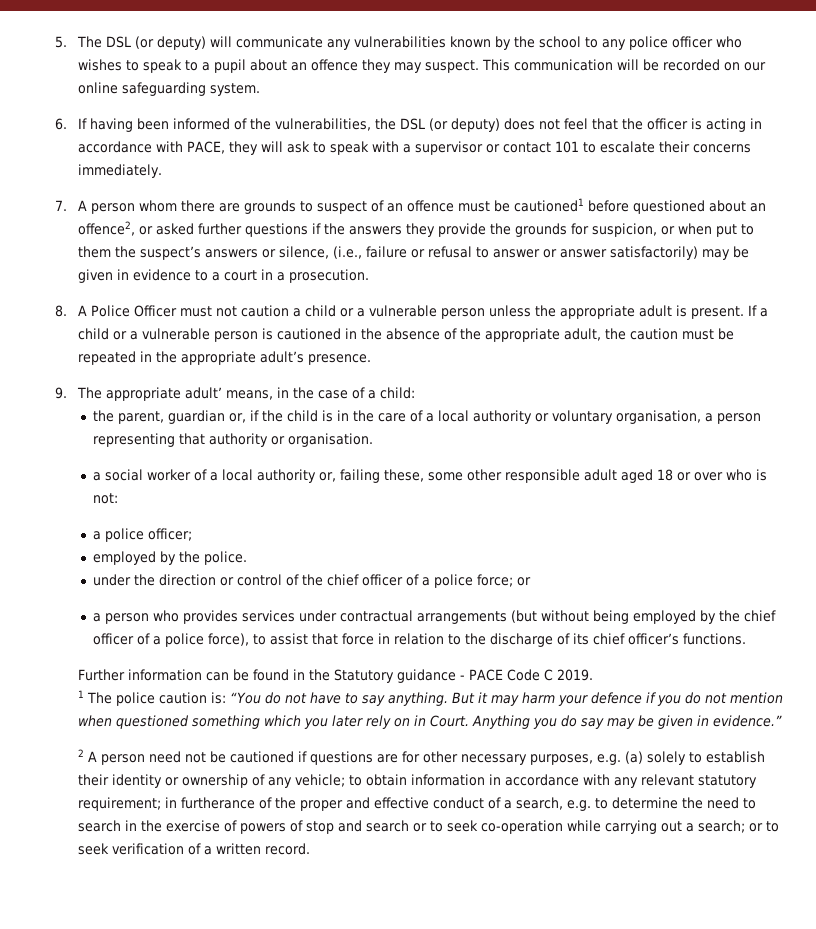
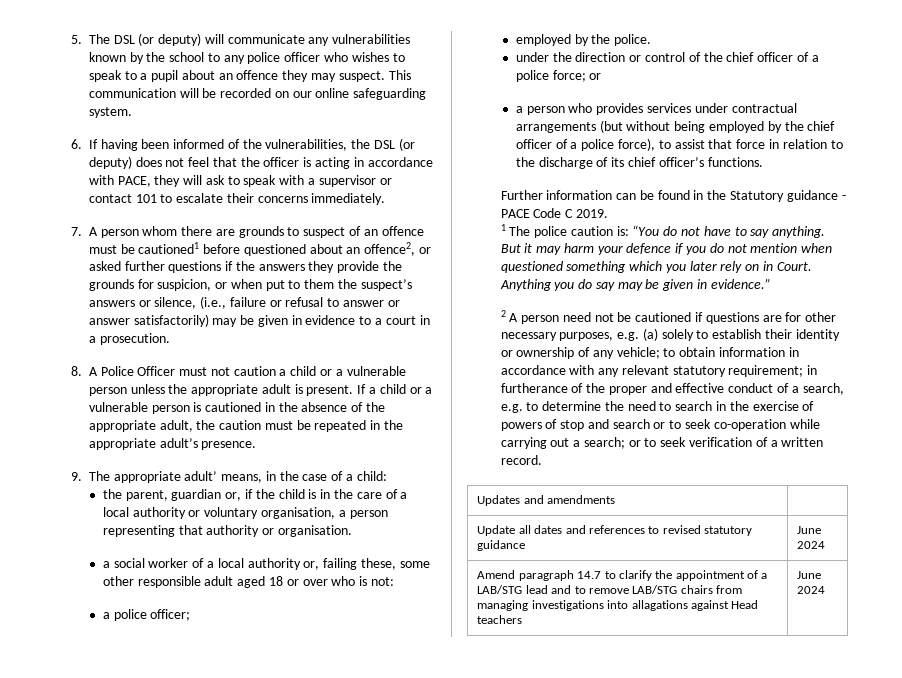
+ Updates and amendments |
+ Update all dates and references to revised statutory guidance | June 2024
+ Amend paragraph 14.7 to clarify the appointment of a LAB/STG lead and to remove LAB/STG chairs from managing investigations into allagations against Head teachers | June 2024

